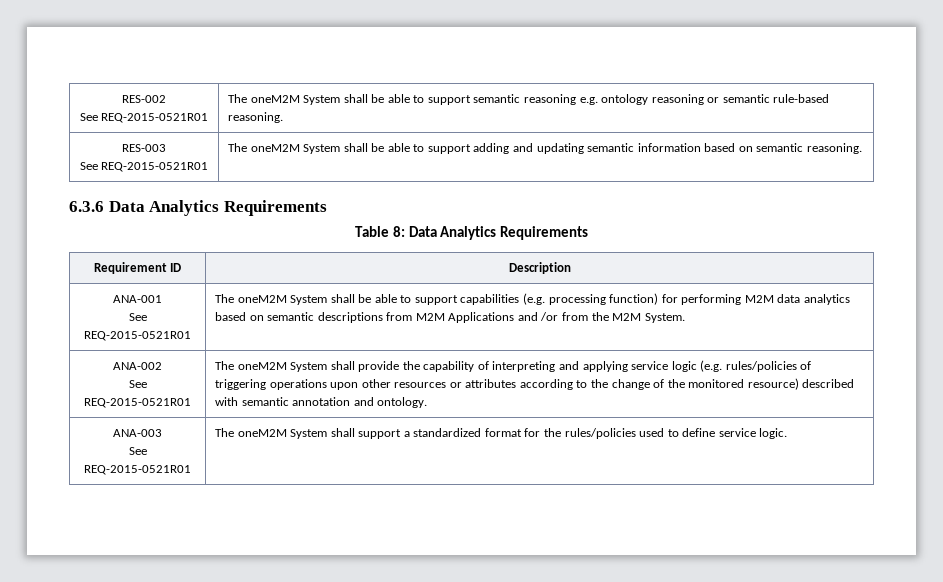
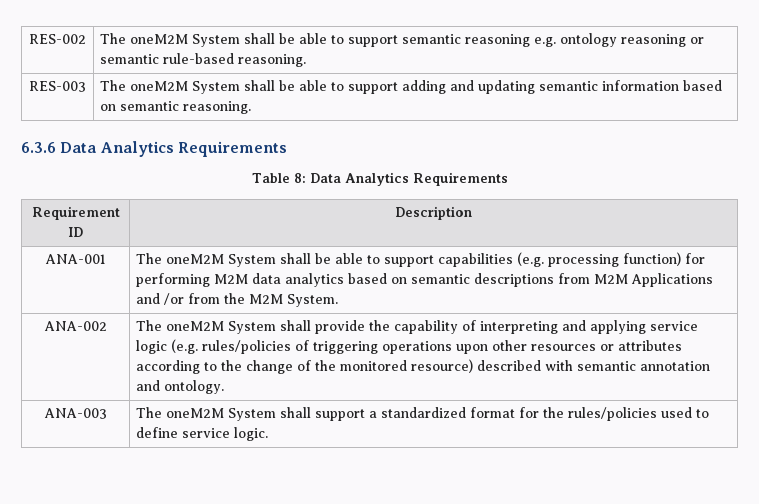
- RES-002
- See REQ-2015-0521R01 | The oneM2M System shall be able to support semantic reasoning e.g. ontology reasoning or semantic rule-based reasoning.
+ RES-002 | The oneM2M System shall be able to support semantic reasoning e.g. ontology reasoning or semantic rule-based reasoning.
- RES-003
- See REQ-2015-0521R01 | The oneM2M System shall be able to support adding and updating semantic information based on semantic reasoning.
+ RES-003 | The oneM2M System shall be able to support adding and updating semantic information based on semantic reasoning.
- ANA-001
- See REQ-2015-0521R01 | The oneM2M System shall be able to support capabilities (e.g. processing function) for performing M2M data analytics based on semantic descriptions from M2M Applications and /or from the M2M System.
+ ANA-001 | The oneM2M System shall be able to support capabilities (e.g. processing function) for performing M2M data analytics based on semantic descriptions from M2M Applications and /or from the M2M System.
- ANA-002
- See REQ-2015-0521R01 | The oneM2M System shall provide the capability of interpreting and applying service logic (e.g. rules/policies of triggering operations upon other resources or attributes according to the change of the monitored resource) described with semantic annotation and ontology.
+ ANA-002 | The oneM2M System shall provide the capability of interpreting and applying service logic (e.g. rules/policies of triggering operations upon other resources or attributes according to the change of the monitored resource) described with semantic annotation and ontology.
- ANA-003
- See REQ-2015-0521R01 | The oneM2M System shall support a standardized format for the rules/policies used to define service logic.
+ ANA-003 | The oneM2M System shall support a standardized format for the rules/policies used to define service logic.

